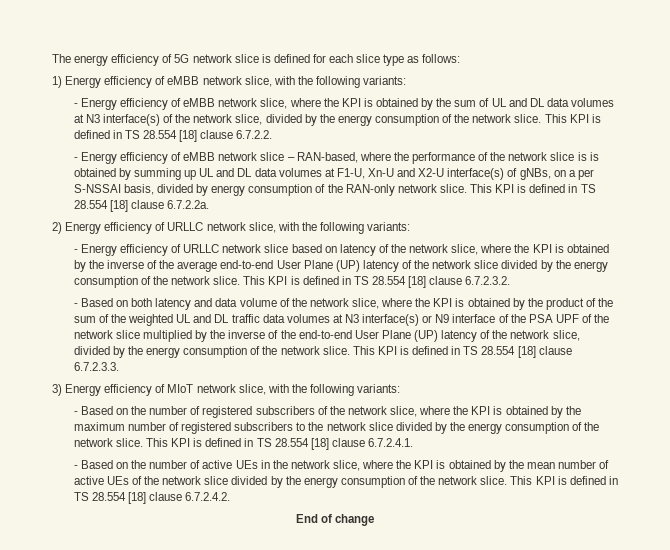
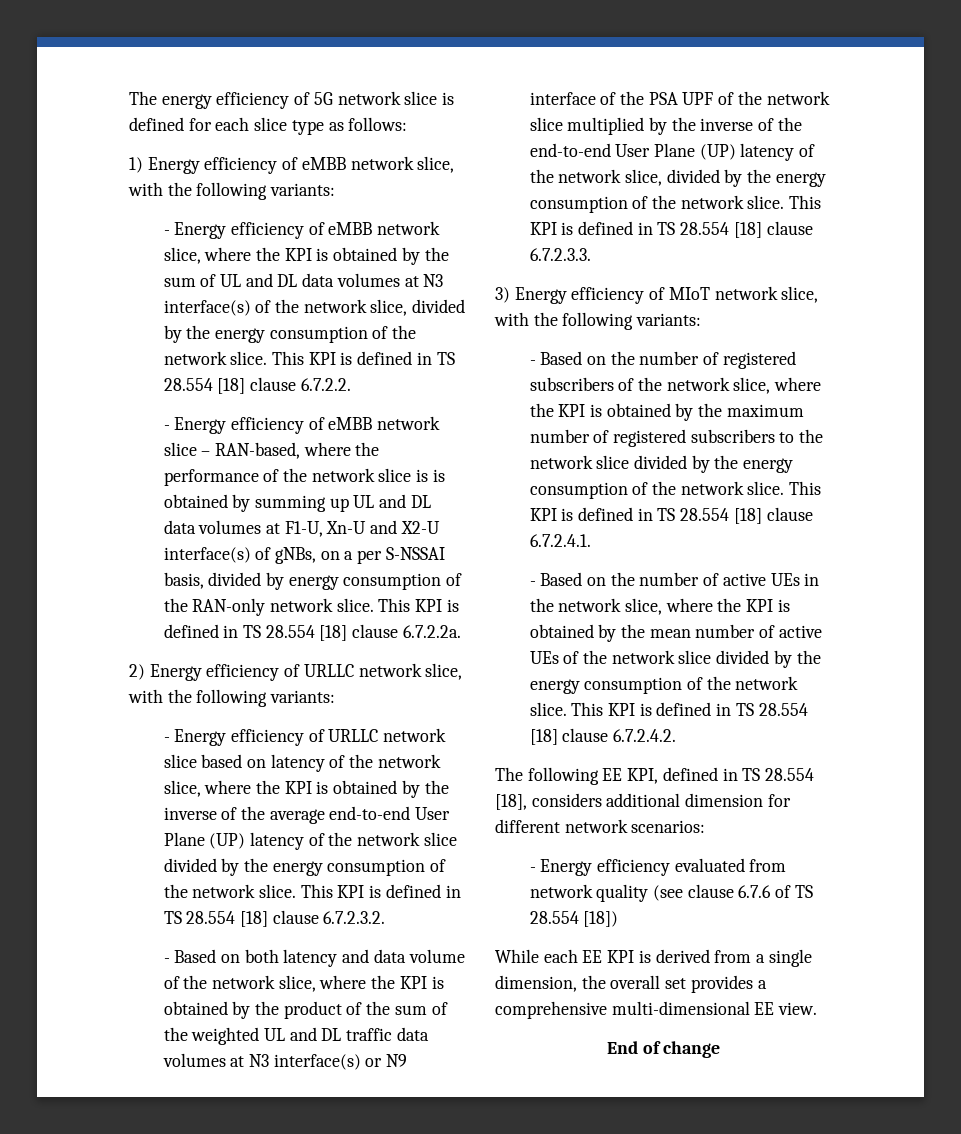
+ The following EE KPI, defined in TS 28.554 [18], considers additional dimension for different network scenarios:
+ - Energy efficiency evaluated from network quality (see clause 6.7.6 of TS 28.554 [18])
+ While each EE KPI is derived from a single dimension, the overall set provides a comprehensive multi-dimensional EE view.

